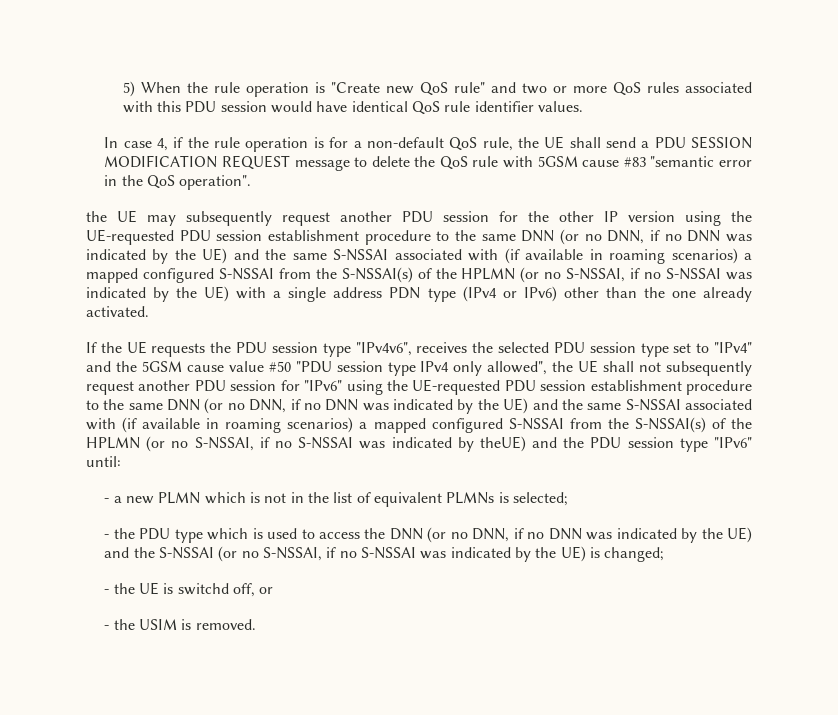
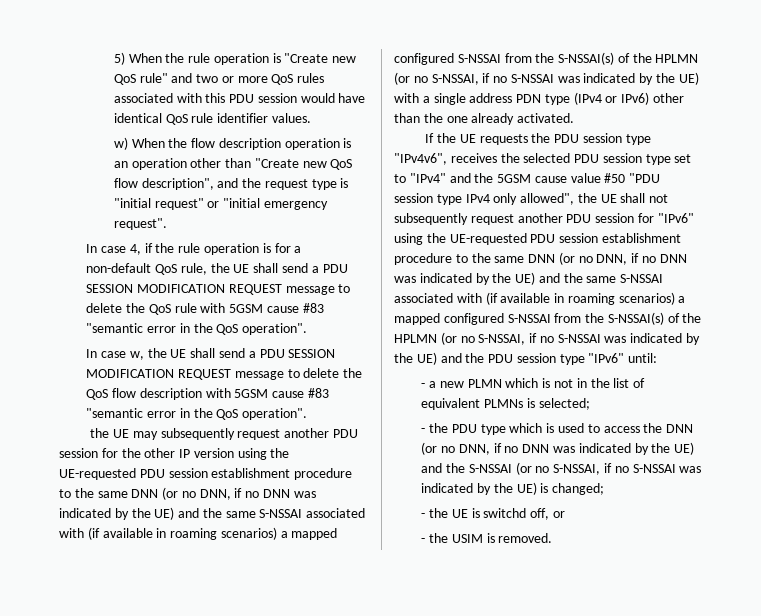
+ w) When the flow description operation is an operation other than "Create new QoS flow description", and the request type is "initial request" or "initial emergency request".
+ In case w, the UE shall send a PDU SESSION MODIFICATION REQUEST message to delete the QoS flow description with 5GSM cause #83 "semantic error in the QoS operation".
- If the UE requests the PDU session type "IPv4v6", receives the selected PDU session type set to "IPv4" and the 5GSM cause value #50 "PDU session type IPv4 only allowed", the UE shall not subsequently request another PDU session for "IPv6" using the UE-requested PDU session establishment procedure to the same DNN (or no DNN, if no DNN was indicated by the UE) and the same S-NSSAI associated with (if available in roaming scenarios) a mapped configured S-NSSAI from the S-NSSAI(s) of the HPLMN (or no S-NSSAI, if no S-NSSAI was indicated by theUE) and the PDU session type "IPv6" until:
+ If the UE requests the PDU session type "IPv4v6", receives the selected PDU session type set to "IPv4" and the 5GSM cause value #50 "PDU session type IPv4 only allowed", the UE shall not subsequently request another PDU session for "IPv6" using the UE-requested PDU session establishment procedure to the same DNN (or no DNN, if no DNN was indicated by the UE) and the same S-NSSAI associated with (if available in roaming scenarios) a mapped configured S-NSSAI from the S-NSSAI(s) of the HPLMN (or no S-NSSAI, if no S-NSSAI was indicated by the UE) and the PDU session type "IPv6" until:

